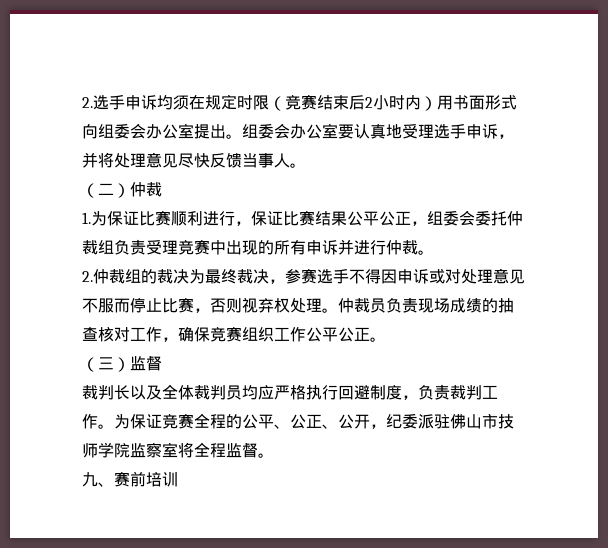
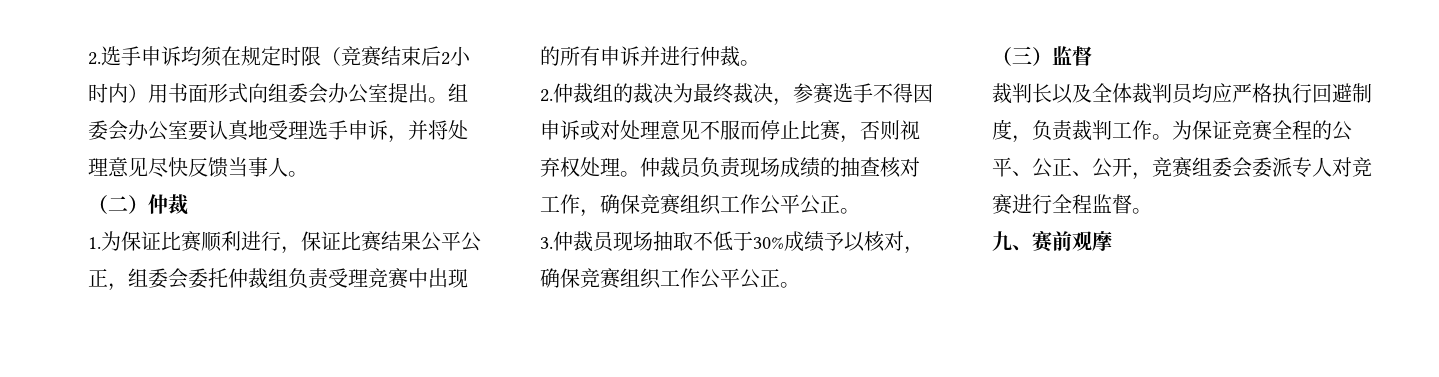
+ 3.仲裁员现场抽取不低于30%成绩予以核对，确保竞赛组织工作公平公正。
- 为保证竞赛全程的公平、公正、公开，纪委派驻佛山市技师学院监察室将全程监督。
+ 为保证竞赛全程的公平、公正、公开，竞赛组委会委派专人对竞赛进行全程监督。
- 九、赛前培训
+ 九、赛前观摩

